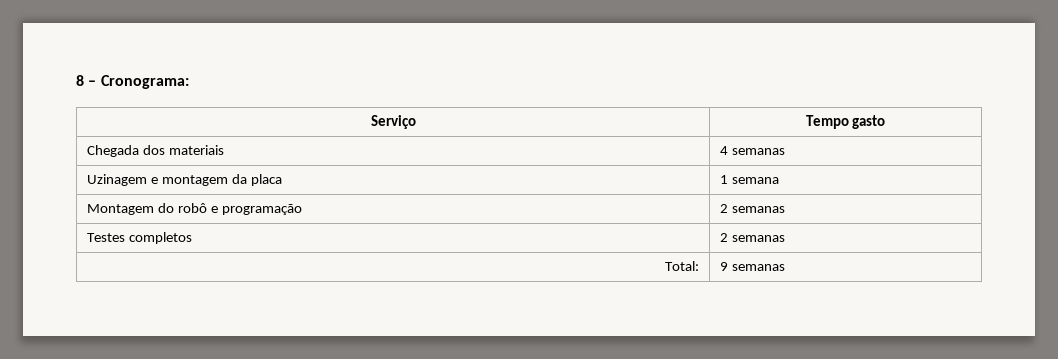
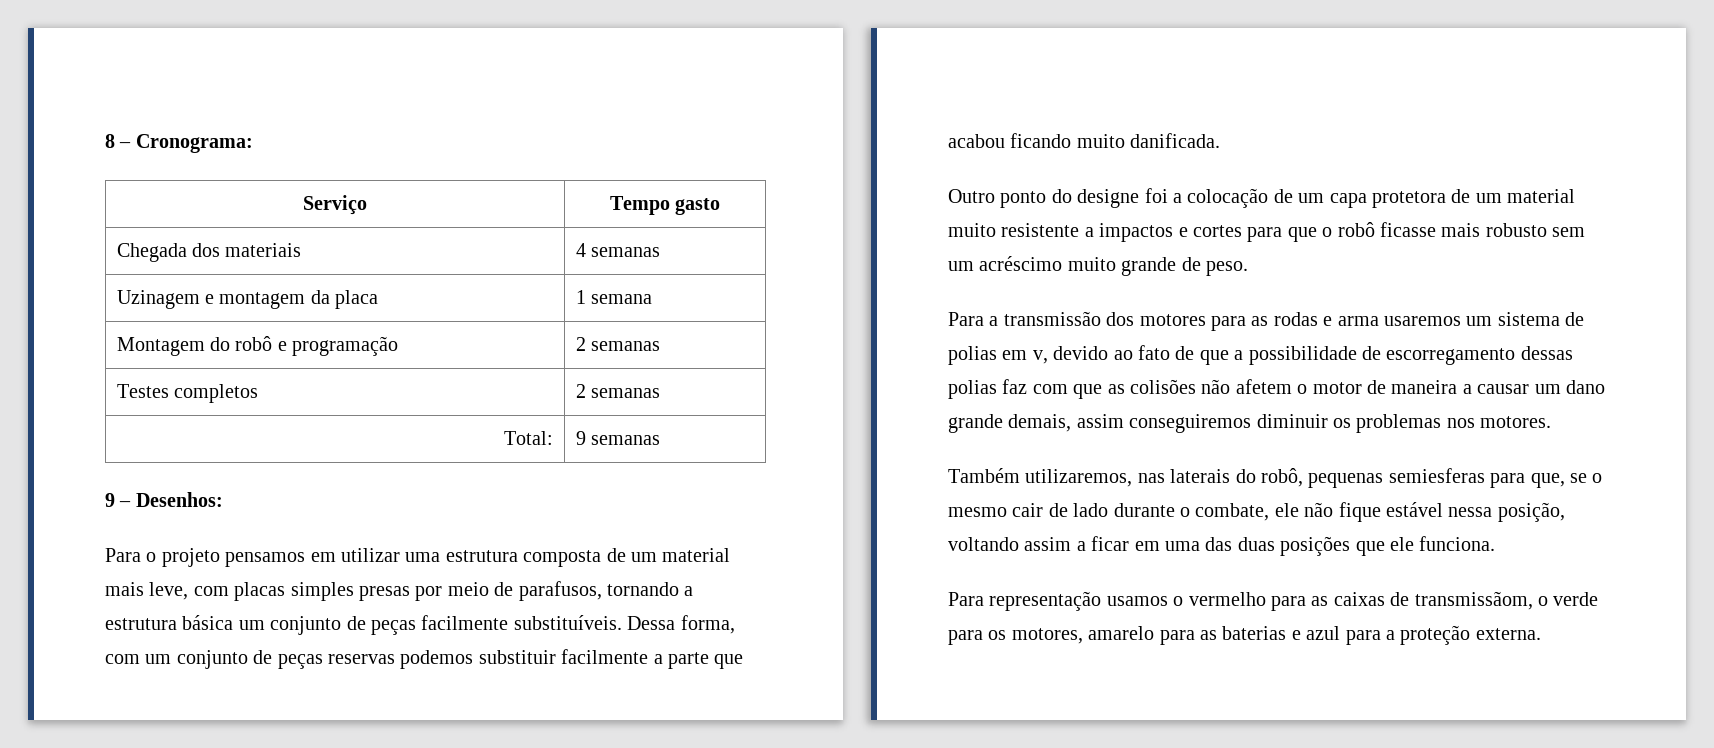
+ 9 – Desenhos:
+ Para o projeto pensamos em utilizar uma estrutura composta de um material mais leve, com placas simples presas por meio de parafusos, tornando a estrutura básica um conjunto de peças facilmente substituíveis. Dessa forma, com um conjunto de peças reservas podemos substituir facilmente a parte que acabou ficando muito danificada.
+ Outro ponto do designe foi a colocação de um capa protetora de um material muito resistente a impactos e cortes para que o robô ficasse mais robusto sem um acréscimo muito grande de peso.
+ Para a transmissão dos motores para as rodas e arma usaremos um sistema de polias em v, devido ao fato de que a possibilidade de escorregamento dessas polias faz com que as colisões não afetem o motor de maneira a causar um dano grande demais, assim conseguiremos diminuir os problemas nos motores.
+ Também utilizaremos, nas laterais do robô, pequenas semiesferas para que, se o mesmo cair de lado durante o combate, ele não fique estável nessa posição, voltando assim a ficar em uma das duas posições que ele funciona.
+ Para representação usamos o vermelho para as caixas de transmissãom, o verde para os motores, amarelo para as baterias e azul para a proteção externa.

